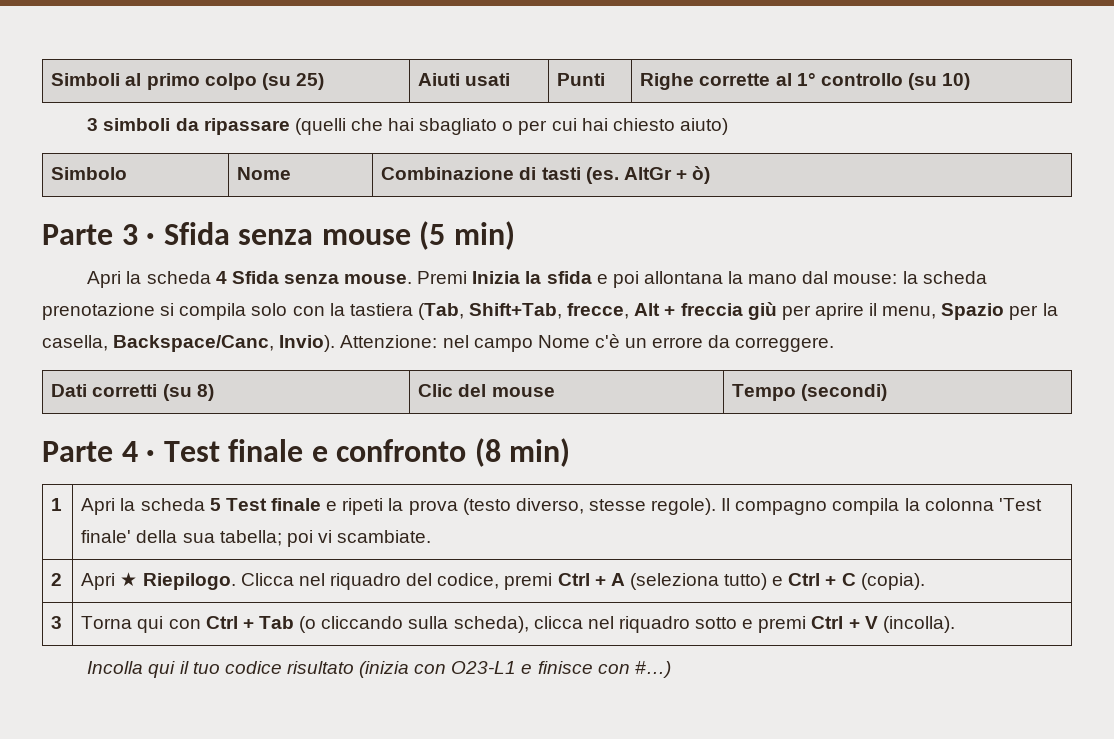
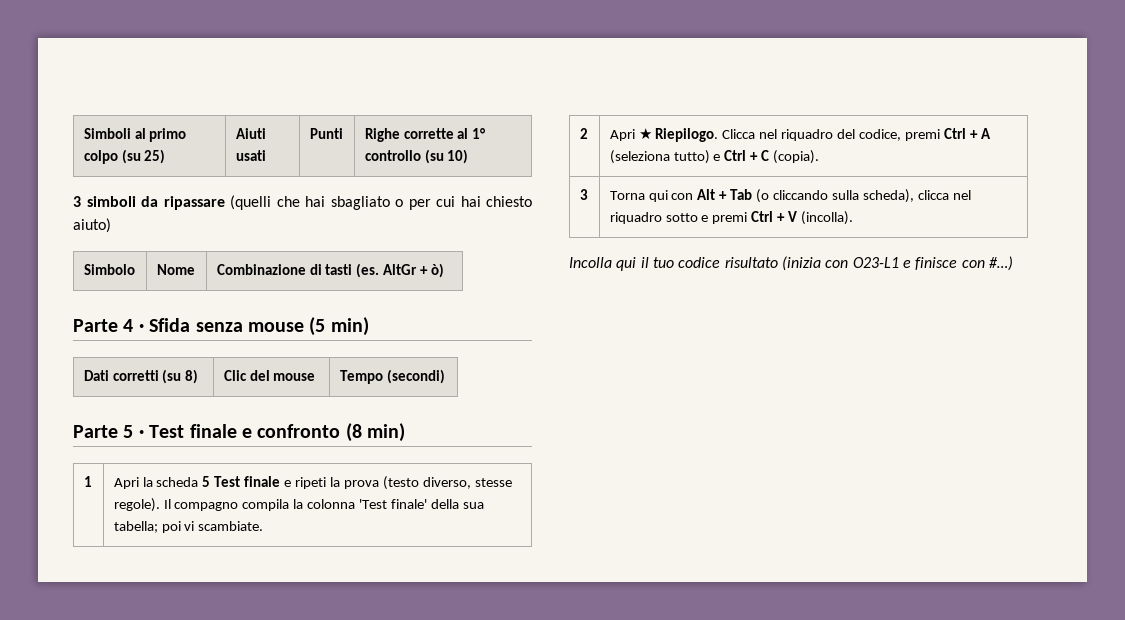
- Parte 3 · Sfida senza mouse (5 min)
+ Parte 4 · Sfida senza mouse (5 min)
- Apri la scheda 4 Sfida senza mouse. Premi Inizia la sfida e poi allontana la mano dal mouse: la scheda prenotazione si compila solo con la tastiera (Tab, Shift+Tab, frecce, Alt + freccia giù per aprire il menu, Spazio per la casella, Backspace/Canc, Invio). Attenzione: nel campo Nome c'è un errore da correggere.
- Parte 4 · Test finale e confronto (8 min)
+ Parte 5 · Test finale e confronto (8 min)
- 3 | Torna qui con Ctrl + Tab (o cliccando sulla scheda), clicca nel riquadro sotto e premi Ctrl + V (incolla).
+ 3 | Torna qui con Alt + Tab (o cliccando sulla scheda), clicca nel riquadro sotto e premi Ctrl + V (incolla).

